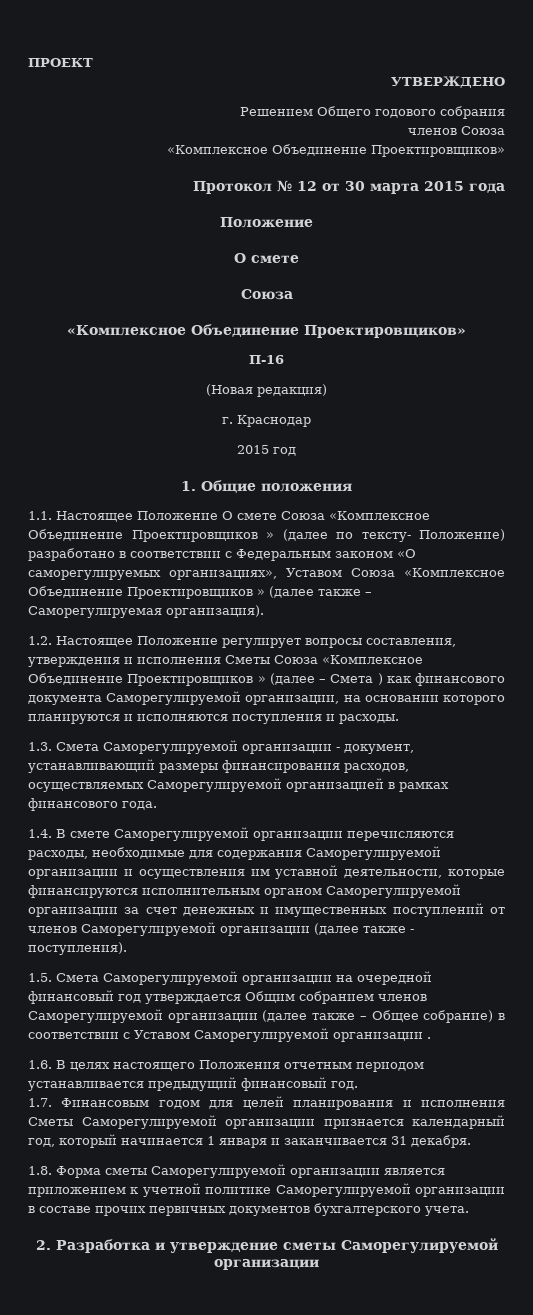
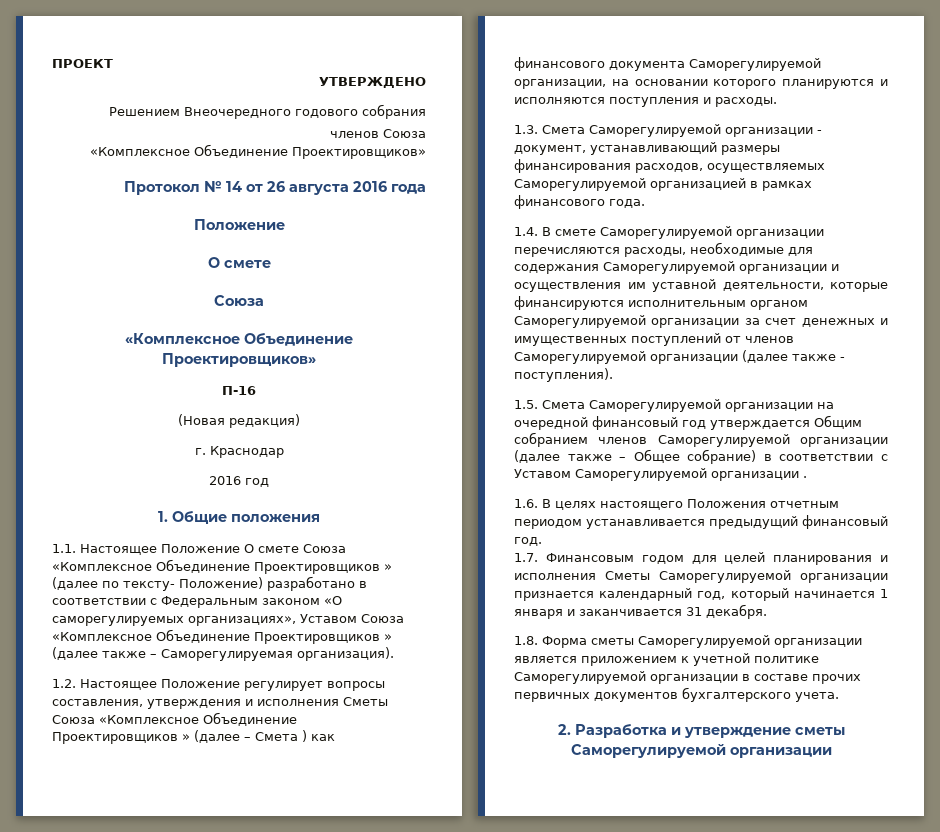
- Решением Общего годового собрания
+ Решением Внеочередного годового собрания
- Протокол № 12 от 30 марта 2015 года
+ Протокол № 14 от 26 августа 2016 года
- 2015 год
+ 2016 год

